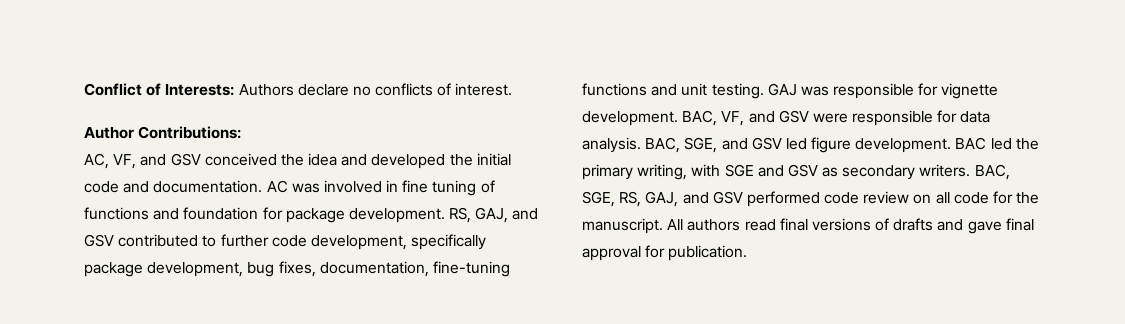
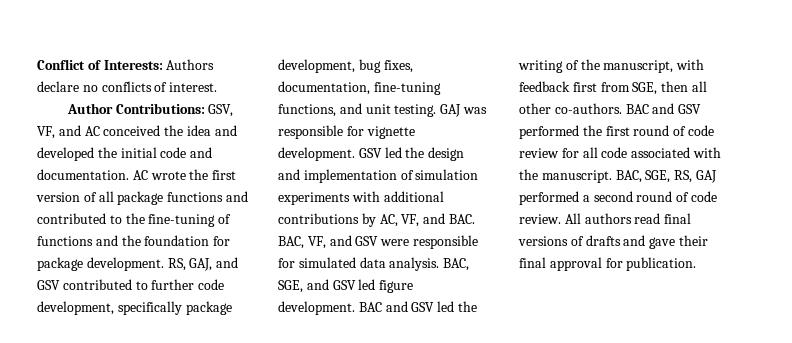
- Author Contributions:
- AC, VF, and GSV conceived the idea and developed the initial code and documentation.
+ Author Contributions: GSV, VF, and AC conceived the idea and developed the initial code and documentation.
- AC was involved in fine tuning of functions and foundation for package development.
+ AC wrote the first version of all package functions and contributed to the fine-tuning of functions and the foundation for package development.
- RS, GAJ, and GSV contributed to further code development, specifically package development, bug fixes, documentation, fine-tuning functions and unit testing.
+ RS, GAJ, and GSV contributed to further code development, specifically package development, bug fixes, documentation, fine-tuning functions, and unit testing.
- BAC, VF, and GSV were responsible for data analysis.
+ GSV led the design and implementation of simulation experiments with additional contributions by AC, VF, and BAC. BAC, VF, and GSV were responsible for simulated data analysis.
- BAC led the primary writing, with SGE and GSV as secondary writers. BAC, SGE, RS, GAJ, and GSV performed code review on all code for the manuscript.
+ BAC and GSV led the writing of the manuscript, with feedback first from SGE, then all other co-authors. BAC and GSV performed the first round of code review for all code associated with the manuscript. BAC, SGE, RS, GAJ performed a second round of code review.
- All authors read final versions of drafts and gave final approval for publication.
+ All authors read final versions of drafts and gave their final approval for publication.

